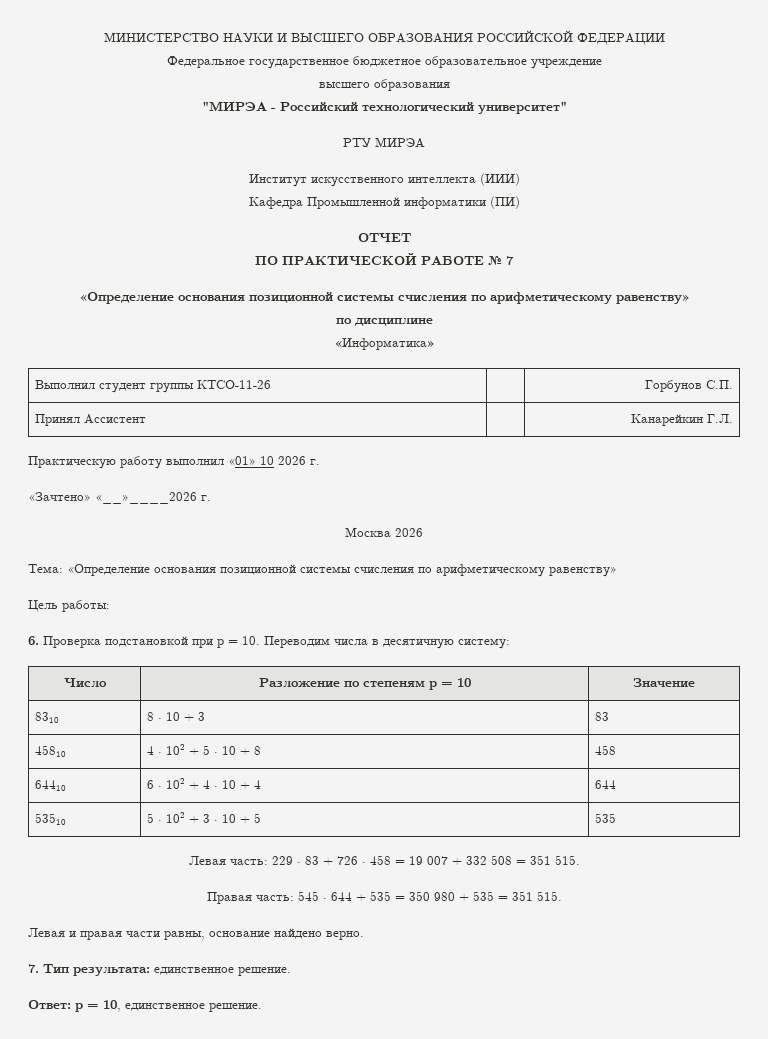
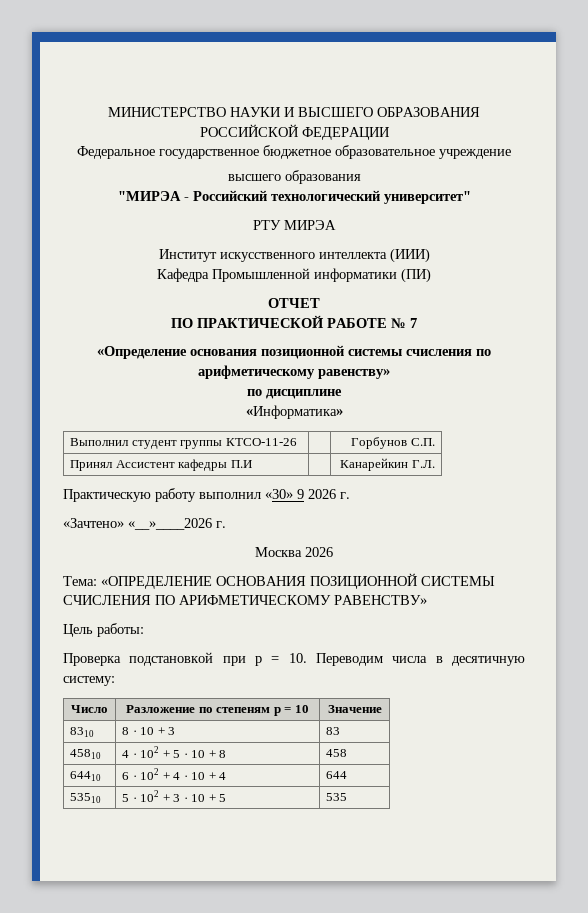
- Принял Ассистент | | Канарейкин Г.Л.
+ Принял Ассистент кафедры П.И | | Канарейкин Г.Л.
- Практическую работу выполнил «01» 10 2026 г.
+ Практическую работу выполнил «30» 9 2026 г.
- Тема: «Определение основания позиционной системы счисления по арифметическому равенству»
+ Тема: «ОПРЕДЕЛЕНИЕ ОСНОВАНИЯ ПОЗИЦИОННОЙ СИСТЕМЫ СЧИСЛЕНИЯ ПО АРИФМЕТИЧЕСКОМУ РАВЕНСТВУ»
- 6. Проверка подстановкой при p = 10. Переводим числа в десятичную систему:
+ Проверка подстановкой при p = 10. Переводим числа в десятичную систему:
- Левая часть: 229 · 83 + 726 · 458 = 19 007 + 332 508 = 351 515.
- Правая часть: 545 · 644 + 535 = 350 980 + 535 = 351 515.
- Левая и правая части равны, основание найдено верно.
- 7. Тип результата: единственное решение.
- Ответ: p = 10, единственное решение.

